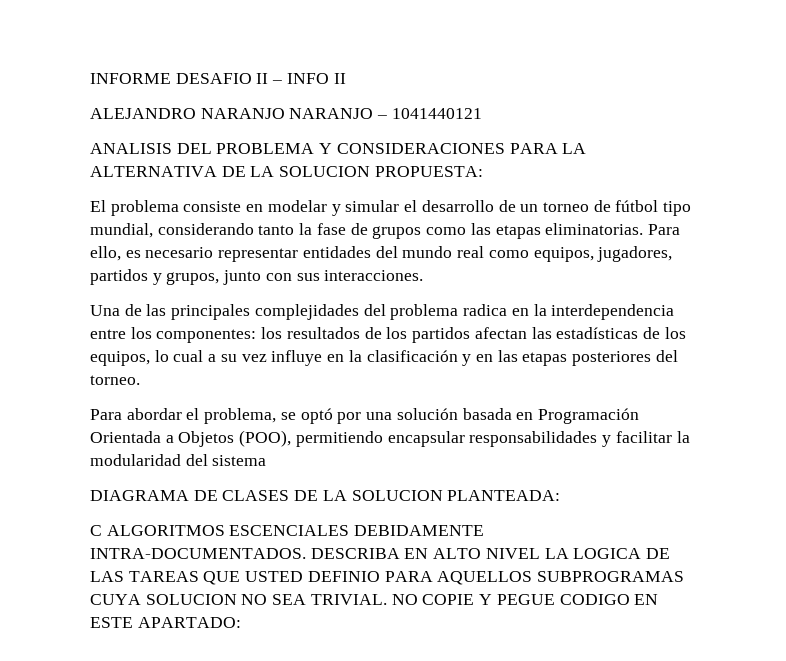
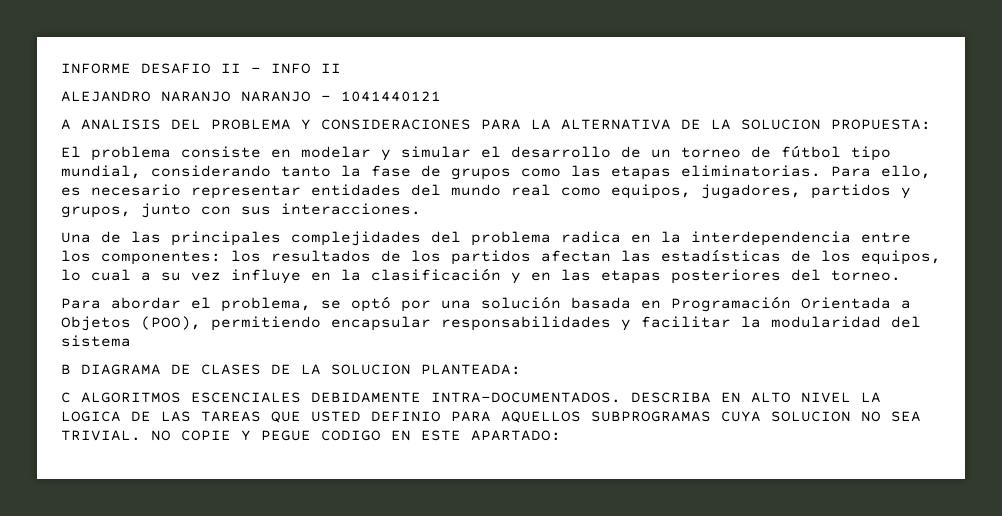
- ANALISIS DEL PROBLEMA Y CONSIDERACIONES PARA LA ALTERNATIVA DE LA SOLUCION PROPUESTA:
+ A ANALISIS DEL PROBLEMA Y CONSIDERACIONES PARA LA ALTERNATIVA DE LA SOLUCION PROPUESTA:
- DIAGRAMA DE CLASES DE LA SOLUCION PLANTEADA:
+ B DIAGRAMA DE CLASES DE LA SOLUCION PLANTEADA:

